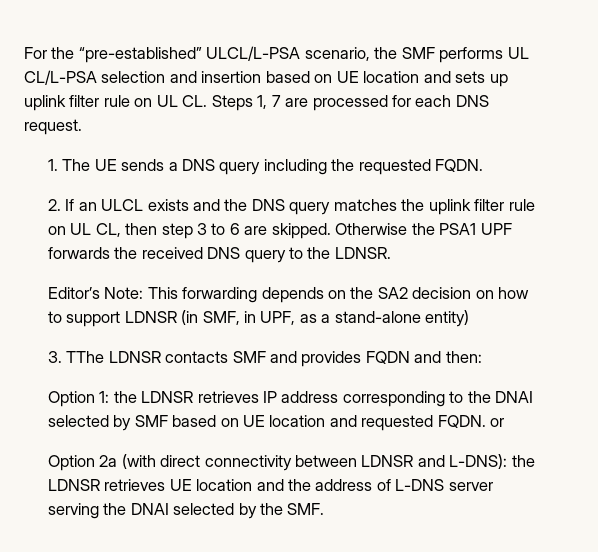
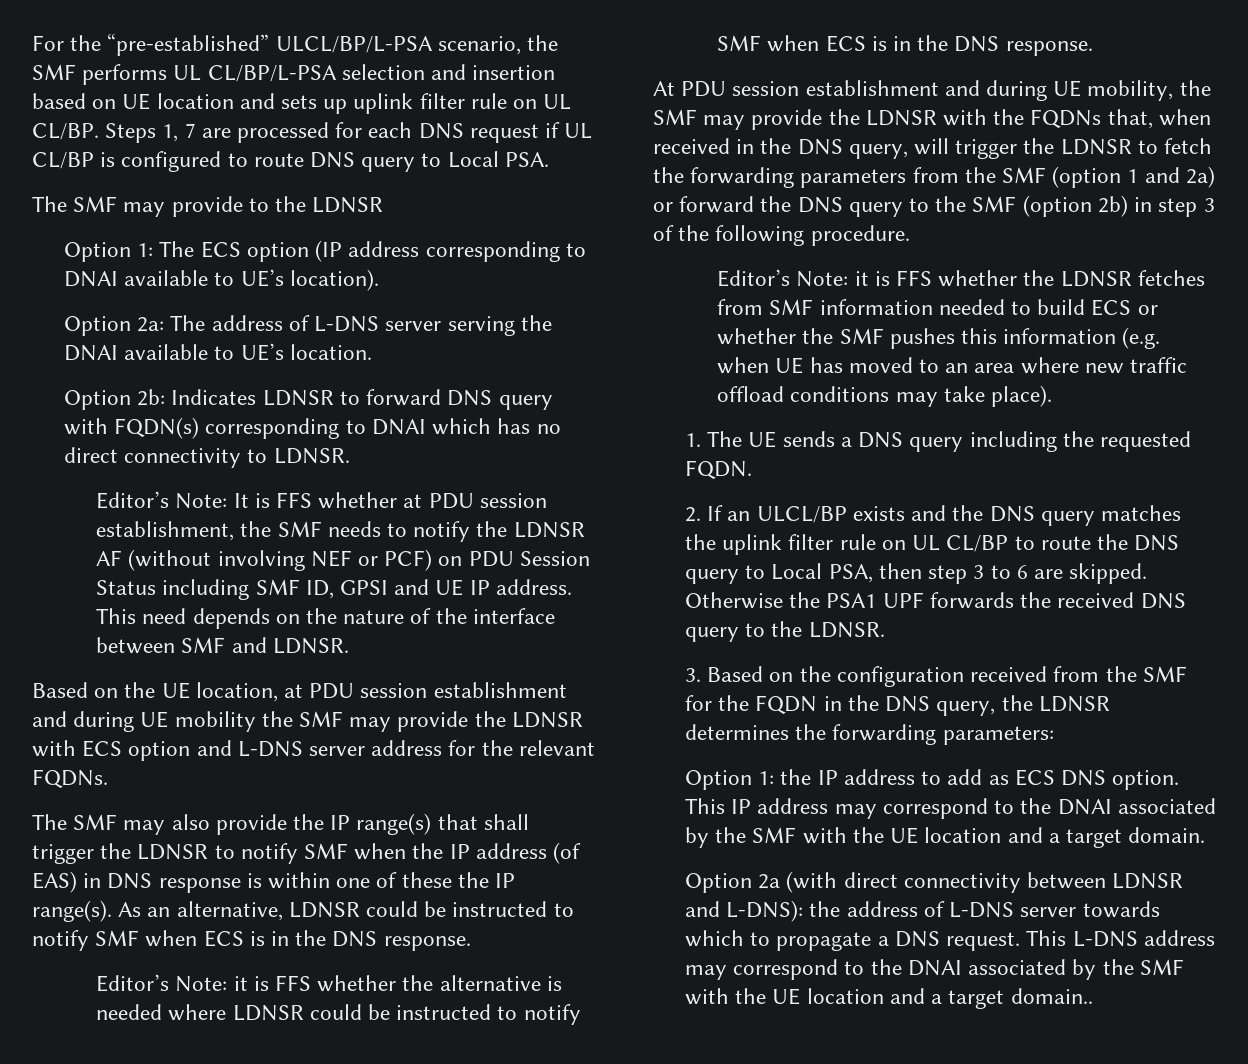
- For the “pre-established” ULCL/L-PSA scenario, the SMF performs UL CL/L-PSA selection and insertion based on UE location and sets up uplink filter rule on UL CL. Steps 1, 7 are processed for each DNS request.
+ For the “pre-established” ULCL/BP/L-PSA scenario, the SMF performs UL CL/BP/L-PSA selection and insertion based on UE location and sets up uplink filter rule on UL CL/BP. Steps 1, 7 are processed for each DNS request if UL CL/BP is configured to route DNS query to Local PSA.
+ The SMF may provide to the LDNSR
+ Option 1: The ECS option (IP address corresponding to DNAI available to UE’s location).
+ Option 2a: The address of L-DNS server serving the DNAI available to UE’s location.
+ Option 2b: Indicates LDNSR to forward DNS query with FQDN(s) corresponding to DNAI which has no direct connectivity to LDNSR.
+ Editor’s Note: It is FFS whether at PDU session establishment, the SMF needs to notify the LDNSR AF (without involving NEF or PCF) on PDU Session Status including SMF ID, GPSI and UE IP address. This need depends on the nature of the interface between SMF and LDNSR.
+ Based on the UE location, at PDU session establishment and during UE mobility the SMF may provide the LDNSR with ECS option and L-DNS server address for the relevant FQDNs.
+ The SMF may also provide the IP range(s) that shall trigger the LDNSR to notify SMF when the IP address (of EAS) in DNS response is within one of these the IP range(s). As an alternative, LDNSR could be instructed to notify SMF when ECS is in the DNS response.
+ Editor’s Note: it is FFS whether the alternative is needed where LDNSR could be instructed to notify SMF when ECS is in the DNS response.
+ At PDU session establishment and during UE mobility, the SMF may provide the LDNSR with the FQDNs that, when received in the DNS query, will trigger the LDNSR to fetch the forwarding parameters from the SMF (option 1 and 2a) or forward the DNS query to the SMF (option 2b) in step 3 of the following procedure.
+ Editor’s Note: it is FFS whether the LDNSR fetches from SMF information needed to build ECS or whether the SMF pushes this information (e.g. when UE has moved to an area where new traffic offload conditions may take place).
- 2. If an ULCL exists and the DNS query matches the uplink filter rule on UL CL, then step 3 to 6 are skipped.
+ 2. If an ULCL/BP exists and the DNS query matches the uplink filter rule on UL CL/BP to route the DNS query to Local PSA, then step 3 to 6 are skipped.
- Editor’s Note: This forwarding depends on the SA2 decision on how to support LDNSR (in SMF, in UPF, as a stand-alone entity)
- 3. TThe LDNSR contacts SMF and provides FQDN and then:
- Option 1: the LDNSR retrieves IP address corresponding to the DNAI selected by SMF based on UE location and requested FQDN. or
+ 3. Based on the configuration received from the SMF for the FQDN in the DNS query, the LDNSR determines the forwarding parameters:
+ Option 1: the IP address to add as ECS DNS option. This IP address may correspond to the DNAI associated by the SMF with the UE location and a target domain.
- Option 2a (with direct connectivity between LDNSR and L-DNS): the LDNSR retrieves UE location and the address of L-DNS server serving the DNAI selected by the SMF.
+ Option 2a (with direct connectivity between LDNSR and L-DNS): the address of L-DNS server towards which to propagate a DNS request. This L-DNS address may correspond to the DNAI associated by the SMF with the UE location and a target domain..

